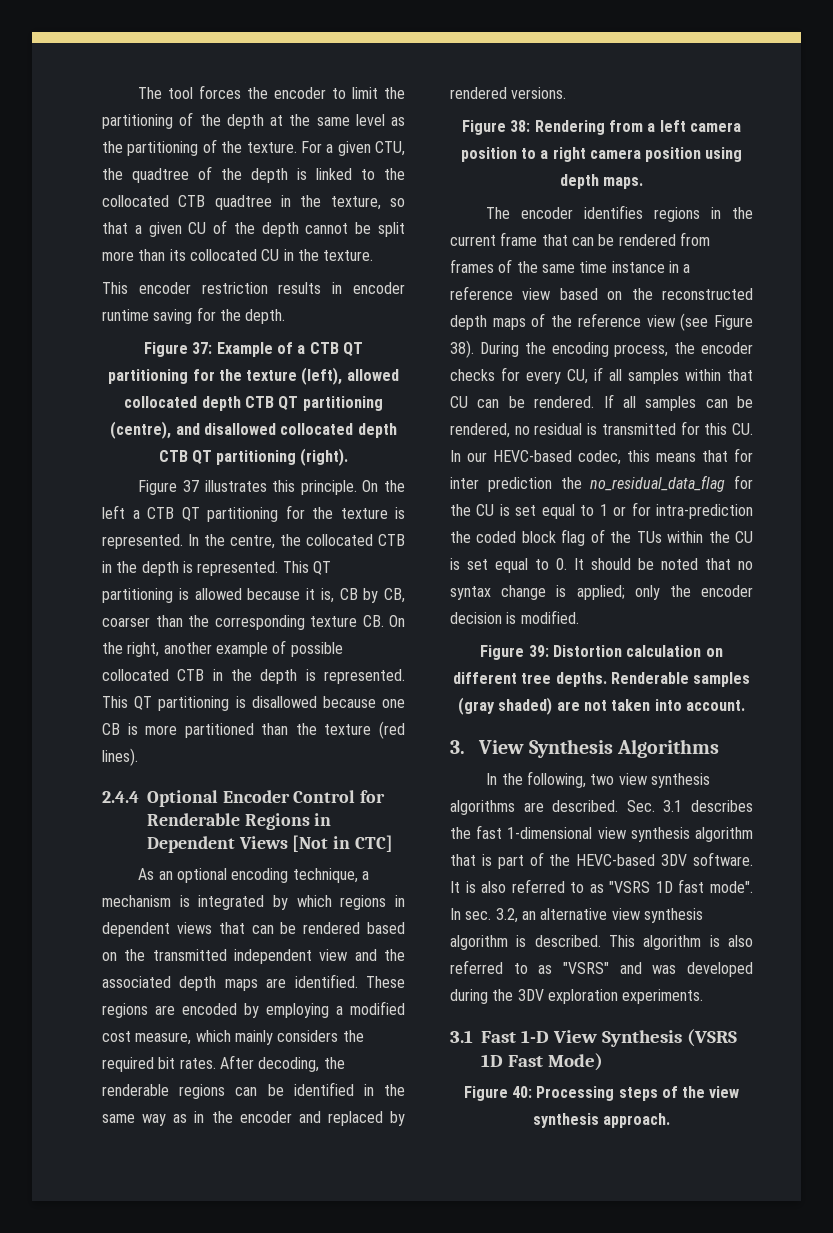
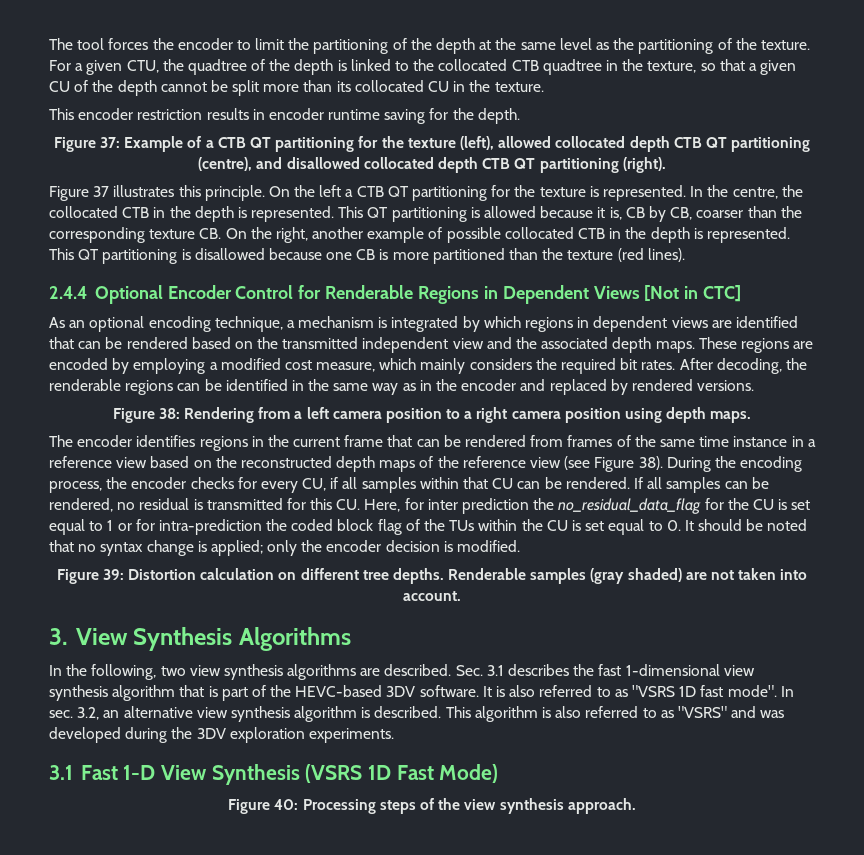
- As an optional encoding technique, a mechanism is integrated by which regions in dependent views that can be rendered based on the transmitted independent view and the associated depth maps are identified.
+ As an optional encoding technique, a mechanism is integrated by which regions in dependent views are identified that can be rendered based on the transmitted independent view and the associated depth maps.
- If all samples can be rendered, no residual is transmitted for this CU. In our HEVC-based codec, this means that for inter prediction the no_residual_data_flag for the CU is set equal to 1 or for intra-prediction the coded block flag of the TUs within the CU is set equal to 0. It should be noted that no syntax change is applied; only the encoder decision is modified.
+ If all samples can be rendered, no residual is transmitted for this CU. Here, for inter prediction the no_residual_data_flag for the CU is set equal to 1 or for intra-prediction the coded block flag of the TUs within the CU is set equal to 0. It should be noted that no syntax change is applied; only the encoder decision is modified.

